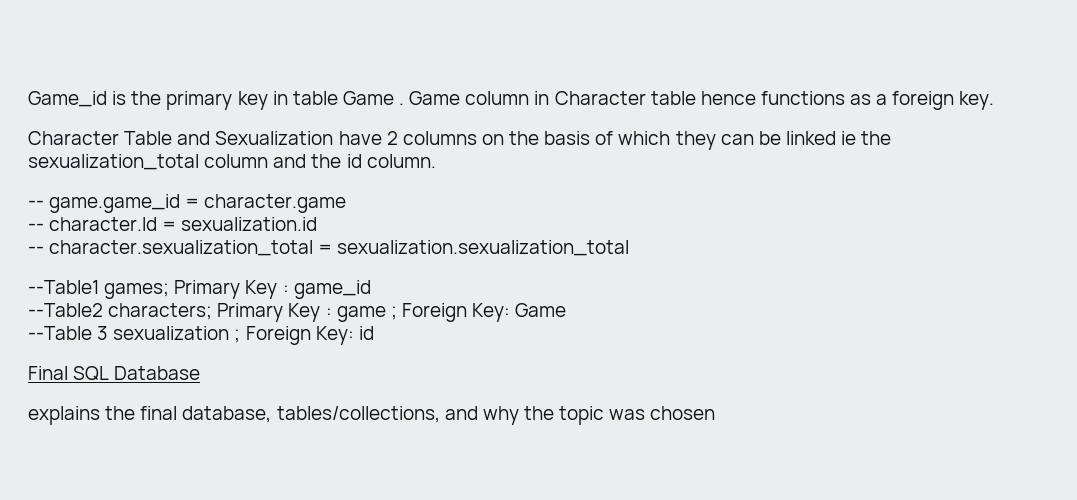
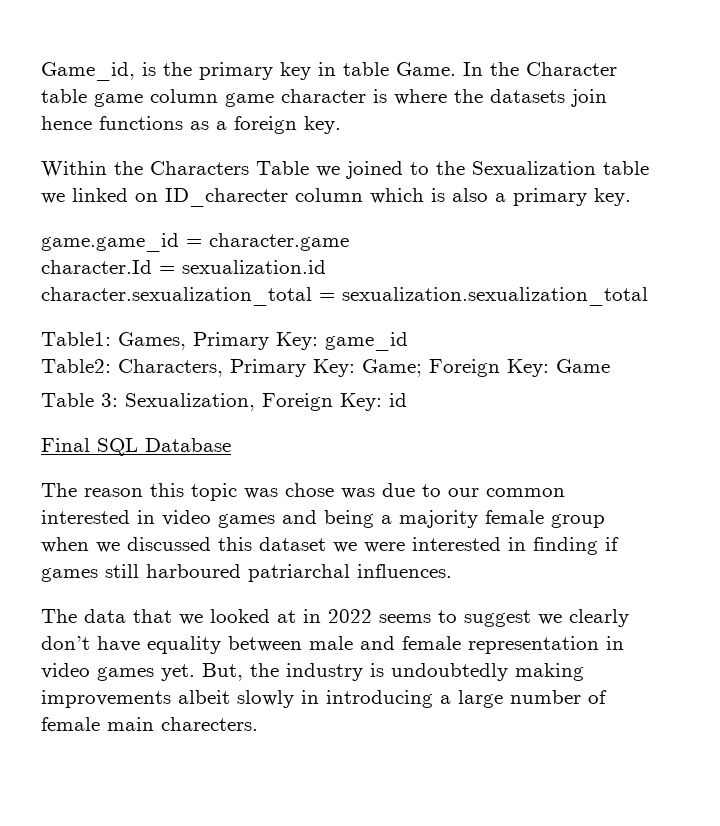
- Game_id is the primary key in table Game . Game column in Character table hence functions as a foreign key.
+ Game_id, is the primary key in table Game. In the Character table game column game character is where the datasets join hence functions as a foreign key.
- Character Table and Sexualization have 2 columns on the basis of which they can be linked ie the sexualization_total column and the id column.
- -- game.game_id = character.game
+ Within the Characters Table we joined to the Sexualization table we linked on ID_charecter column which is also a primary key.
+ game.game_id = character.game
- -- character.Id = sexualization.id
+ character.Id = sexualization.id
- -- character.sexualization_total = sexualization.sexualization_total
+ character.sexualization_total = sexualization.sexualization_total
- --Table1 games; Primary Key : game_id
- --Table2 characters; Primary Key : game ; Foreign Key: Game
+ Table1: Games, Primary Key: game_id
+ Table2: Characters, Primary Key: Game; Foreign Key: Game
- --Table 3 sexualization ; Foreign Key: id
+ Table 3: Sexualization, Foreign Key: id
- explains the final database, tables/collections, and why the topic was chosen
+ The reason this topic was chose was due to our common interested in video games and being a majority female group when we discussed this dataset we were interested in finding if games still harboured patriarchal influences.
+ The data that we looked at in 2022 seems to suggest we clearly don’t have equality between male and female representation in video games yet. But, the industry is undoubtedly making improvements albeit slowly in introducing a large number of female main charecters.

